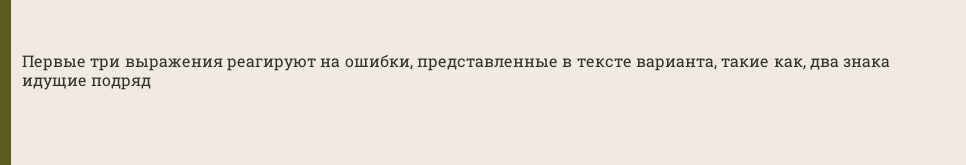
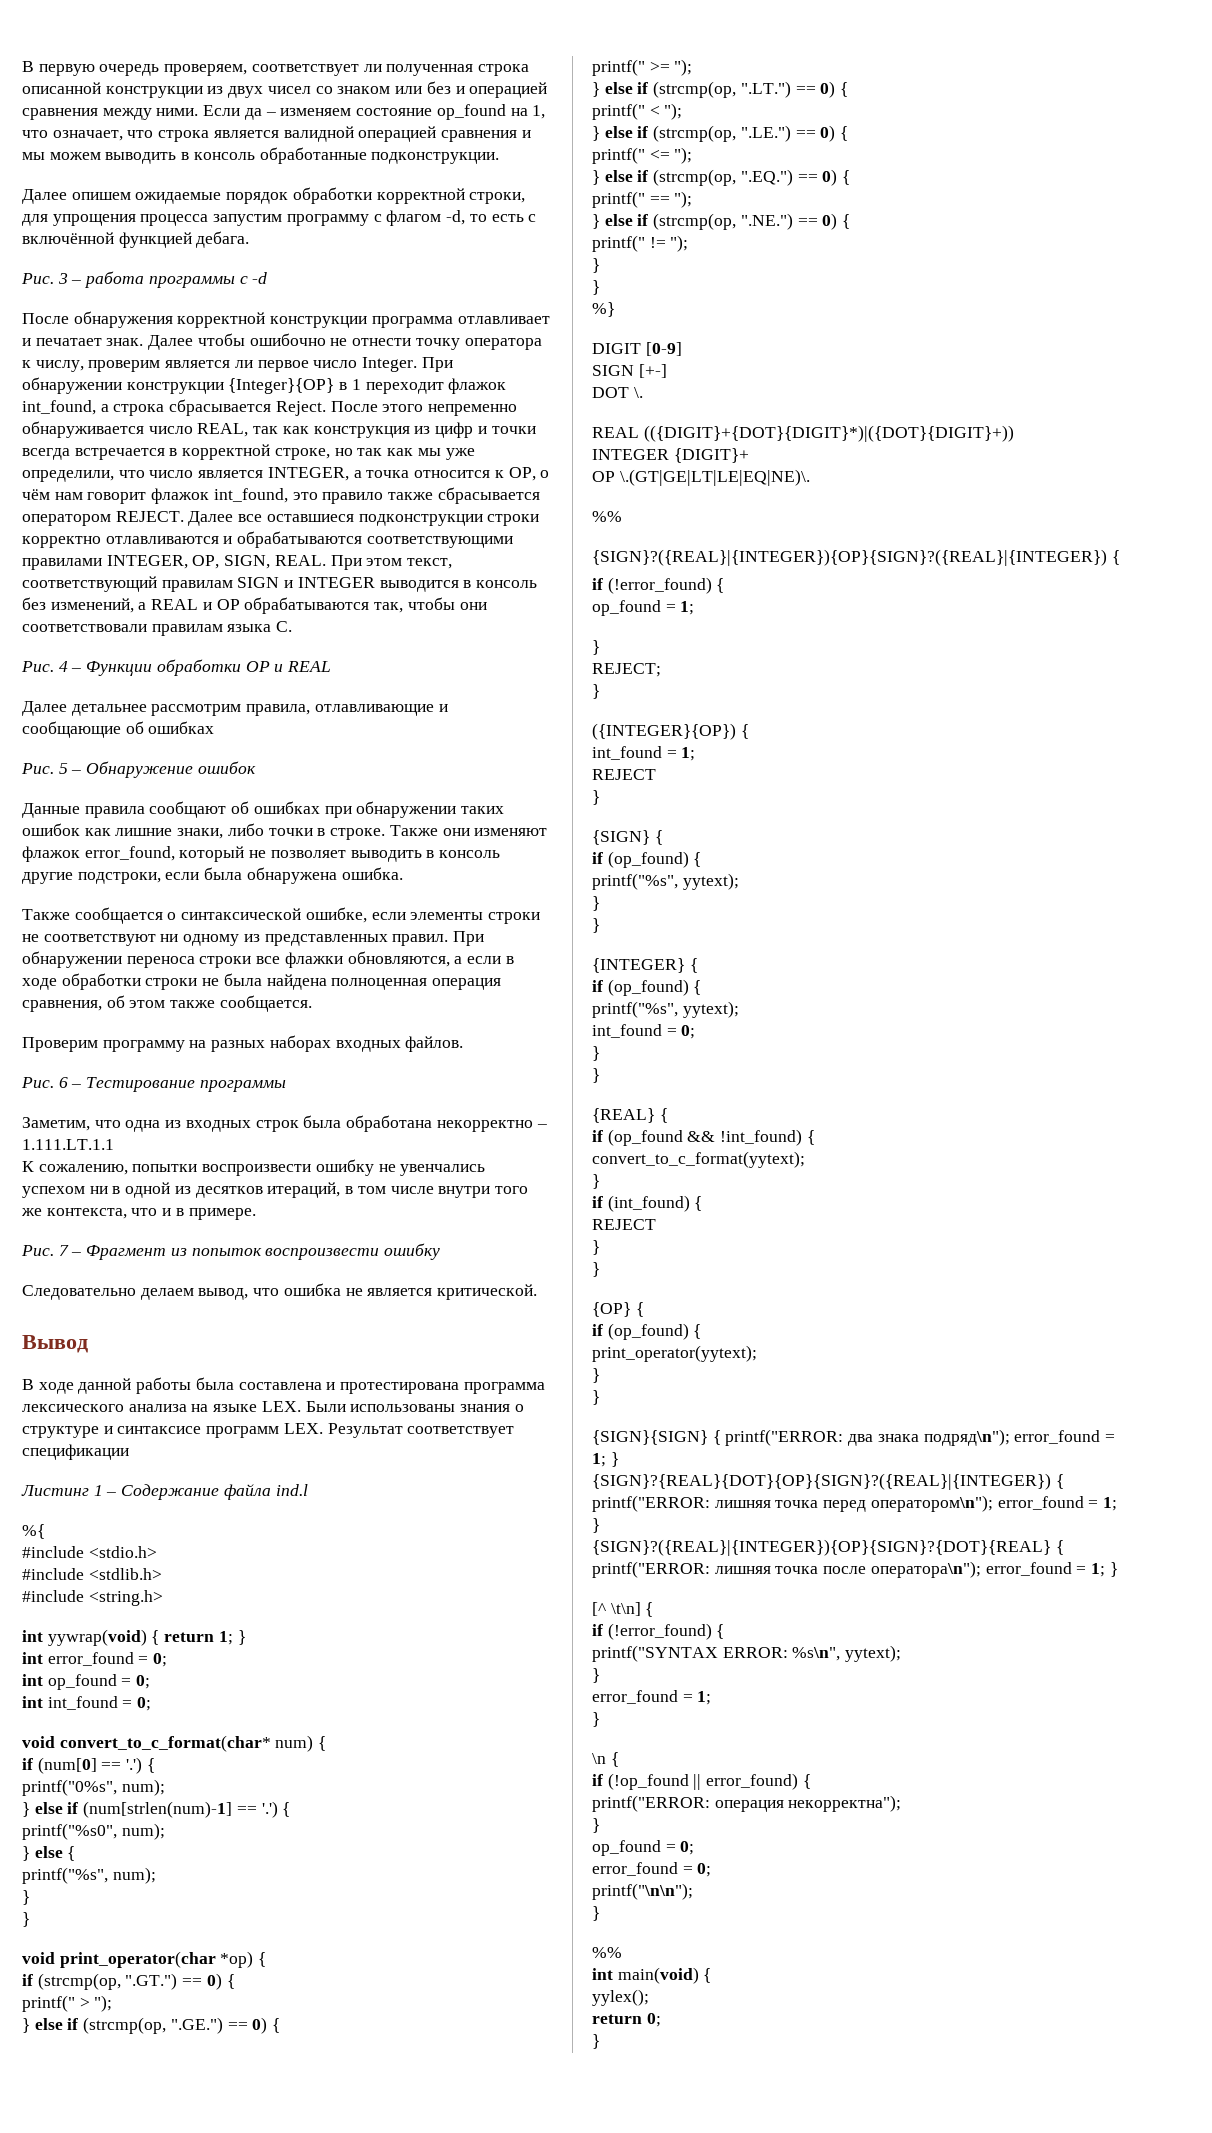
- Первые три выражения реагируют на ошибки, представленные в тексте варианта, такие как, два знака идущие подряд
+ В первую очередь проверяем, соответствует ли полученная строка описанной конструкции из двух чисел со знаком или без и операцией сравнения между ними. Если да – изменяем состояние op_found на 1, что означает, что строка является валидной операцией сравнения и мы можем выводить в консоль обработанные подконструкции.
+ Далее опишем ожидаемые порядок обработки корректной строки, для упрощения процесса запустим программу с флагом -d, то есть с включённой функцией дебага.
+ Рис. 3 – работа программы с -d
+ После обнаружения корректной конструкции программа отлавливает и печатает знак. Далее чтобы ошибочно не отнести точку оператора к числу, проверим является ли первое число Integer. При обнаружении конструкции {Integer}{OP} в 1 переходит флажок int_found, а строка сбрасывается Reject. После этого непременно обнаруживается число REAL, так как конструкция из цифр и точки всегда встречается в корректной строке, но так как мы уже определили, что число является INTEGER, а точка относится к OP, о чём нам говорит флажок int_found, это правило также сбрасывается оператором REJECT. Далее все оставшиеся подконструкции строки корректно отлавливаются и обрабатываются соответствующими правилами INTEGER, OP, SIGN, REAL. При этом текст, соответствующий правилам SIGN и INTEGER выводится в консоль без изменений, а REAL и OP обрабатываются так, чтобы они соответствовали правилам языка C.
+ Рис. 4 – Функции обработки OP и REAL
+ Далее детальнее рассмотрим правила, отлавливающие и сообщающие об ошибках
+ Рис. 5 – Обнаружение ошибок
+ Данные правила сообщают об ошибках при обнаружении таких ошибок как лишние знаки, либо точки в строке. Также они изменяют флажок error_found, который не позволяет выводить в консоль другие подстроки, если была обнаружена ошибка.
+ Также сообщается о синтаксической ошибке, если элементы строки не соответствуют ни одному из представленных правил. При обнаружении переноса строки все флажки обновляются, а если в ходе обработки строки не была найдена полноценная операция сравнения, об этом также сообщается.
+ Проверим программу на разных наборах входных файлов.
+ Рис. 6 – Тестирование программы
+ Заметим, что одна из входных строк была обработана некорректно – 1.111.LT.1.1
+ К сожалению, попытки воспроизвести ошибку не увенчались успехом ни в одной из десятков итераций, в том числе внутри того же контекста, что и в примере.
+ Рис. 7 – Фрагмент из попыток воспроизвести ошибку
+ Следовательно делаем вывод, что ошибка не является критической.
+ Вывод
+ В ходе данной работы была составлена и протестирована программа лексического анализа на языке LEX. Были использованы знания о структуре и синтаксисе программ LEX. Результат соответствует спецификации
+ Листинг 1 – Содержание файла ind.l
+ %{
+ #include <stdio.h>
+ #include <stdlib.h>
+ #include <string.h>
+ int yywrap(void) { return 1; }
+ int error_found = 0;
+ int op_found = 0;
+ int int_found = 0;
+ void convert_to_c_format(char* num) {
+ if (num[0] == '.') {
+ printf("0%s", num);
+ } else if (num[strlen(num)-1] == '.') {
+ printf("%s0", num);
+ } else {
+ printf("%s", num);
+ }
+ }
+ void print_operator(char *op) {
+ if (strcmp(op, ".GT.") == 0) {
+ printf(" > ");
+ } else if (strcmp(op, ".GE.") == 0) {
+ printf(" >= ");
+ } else if (strcmp(op, ".LT.") == 0) {
+ printf(" < ");
+ } else if (strcmp(op, ".LE.") == 0) {
+ printf(" <= ");
+ } else if (strcmp(op, ".EQ.") == 0) {
+ printf(" == ");
+ } else if (strcmp(op, ".NE.") == 0) {
+ printf(" != ");
+ }
+ }
+ %}
+ DIGIT [0-9]
+ SIGN [+-]
+ DOT \.
+ REAL (({DIGIT}+{DOT}{DIGIT}*)|({DOT}{DIGIT}+))
+ INTEGER {DIGIT}+
+ OP \.(GT|GE|LT|LE|EQ|NE)\.
+ %%
+ {SIGN}?({REAL}|{INTEGER}){OP}{SIGN}?({REAL}|{INTEGER}) {
+ if (!error_found) {
+ op_found = 1;
+ }
+ REJECT;
+ }
+ ({INTEGER}{OP}) {
+ int_found = 1;
+ REJECT
+ }
+ {SIGN} {
+ if (op_found) {
+ printf("%s", yytext);
+ }
+ }
+ {INTEGER} {
+ if (op_found) {
+ printf("%s", yytext);
+ int_found = 0;
+ }
+ }
+ {REAL} {
+ if (op_found && !int_found) {
+ convert_to_c_format(yytext);
+ }
+ if (int_found) {
+ REJECT
+ }
+ }
+ {OP} {
+ if (op_found) {
+ print_operator(yytext);
+ }
+ }
+ {SIGN}{SIGN} { printf("ERROR: два знака подряд\n"); error_found = 1; }
+ {SIGN}?{REAL}{DOT}{OP}{SIGN}?({REAL}|{INTEGER}) { printf("ERROR: лишняя точка перед оператором\n"); error_found = 1; }
+ {SIGN}?({REAL}|{INTEGER}){OP}{SIGN}?{DOT}{REAL} { printf("ERROR: лишняя точка после оператора\n"); error_found = 1; }
+ [^ \t\n] {
+ if (!error_found) {
+ printf("SYNTAX ERROR: %s\n", yytext);
+ }
+ error_found = 1;
+ }
+ \n {
+ if (!op_found || error_found) {
+ printf("ERROR: операция некорректна");
+ }
+ op_found = 0;
+ error_found = 0;
+ printf("\n\n");
+ }
+ %%
+ int main(void) {
+ yylex();
+ return 0;
+ }

